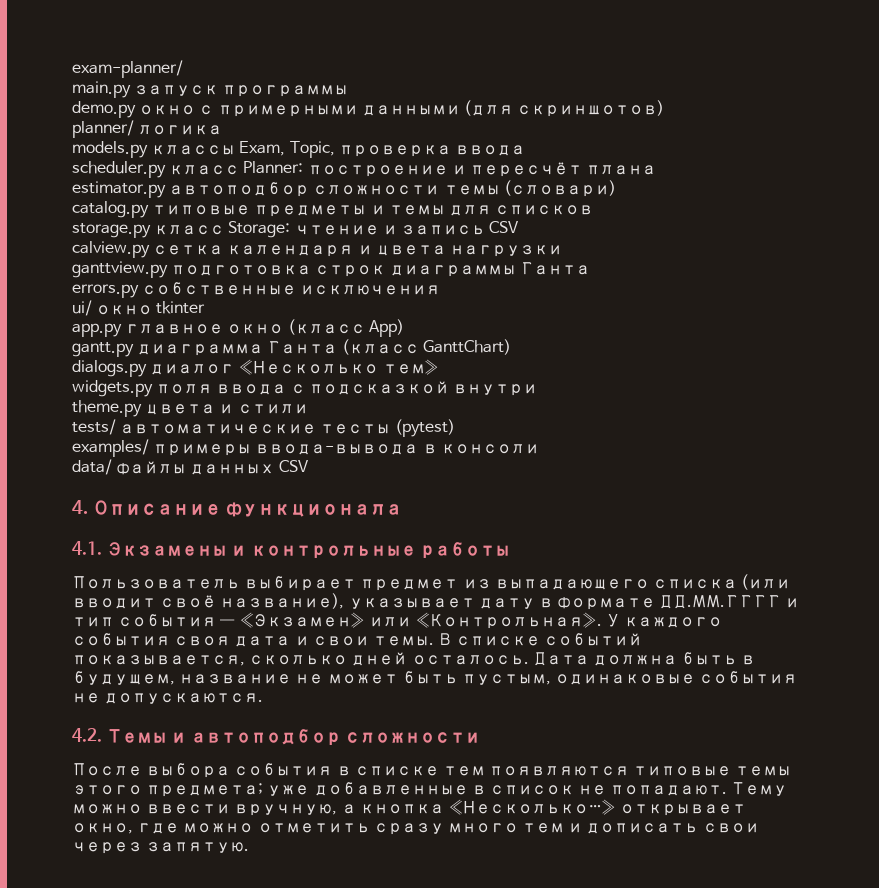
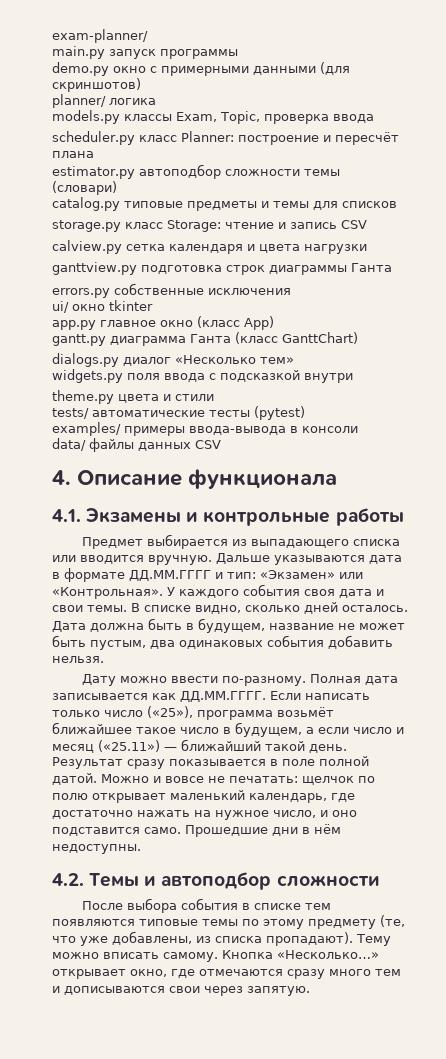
- Пользователь выбирает предмет из выпадающего списка (или вводит своё название), указывает дату в формате ДД.ММ.ГГГГ и тип события — «Экзамен» или «Контрольная».
+ Предмет выбирается из выпадающего списка или вводится вручную. Дальше указываются дата в формате ДД.ММ.ГГГГ и тип: «Экзамен» или «Контрольная».
- В списке событий показывается, сколько дней осталось.
+ В списке видно, сколько дней осталось.
- Дата должна быть в будущем, название не может быть пустым, одинаковые события не допускаются.
+ Дата должна быть в будущем, название не может быть пустым, два одинаковых события добавить нельзя.
+ Дату можно ввести по-разному. Полная дата записывается как ДД.ММ.ГГГГ. Если написать только число («25»), программа возьмёт ближайшее такое число в будущем, а если число и месяц («25.11») — ближайший такой день. Результат сразу показывается в поле полной датой. Можно и вовсе не печатать: щелчок по полю открывает маленький календарь, где достаточно нажать на нужное число, и оно подставится само. Прошедшие дни в нём недоступны.
- После выбора события в списке тем появляются типовые темы этого предмета; уже добавленные в список не попадают. Тему можно ввести вручную, а кнопка «Несколько…» открывает окно, где можно отметить сразу много тем и дописать свои через запятую.
+ После выбора события в списке тем появляются типовые темы по этому предмету (те, что уже добавлены, из списка пропадают). Тему можно вписать самому. Кнопка «Несколько…» открывает окно, где отмечаются сразу много тем и дописываются свои через запятую.

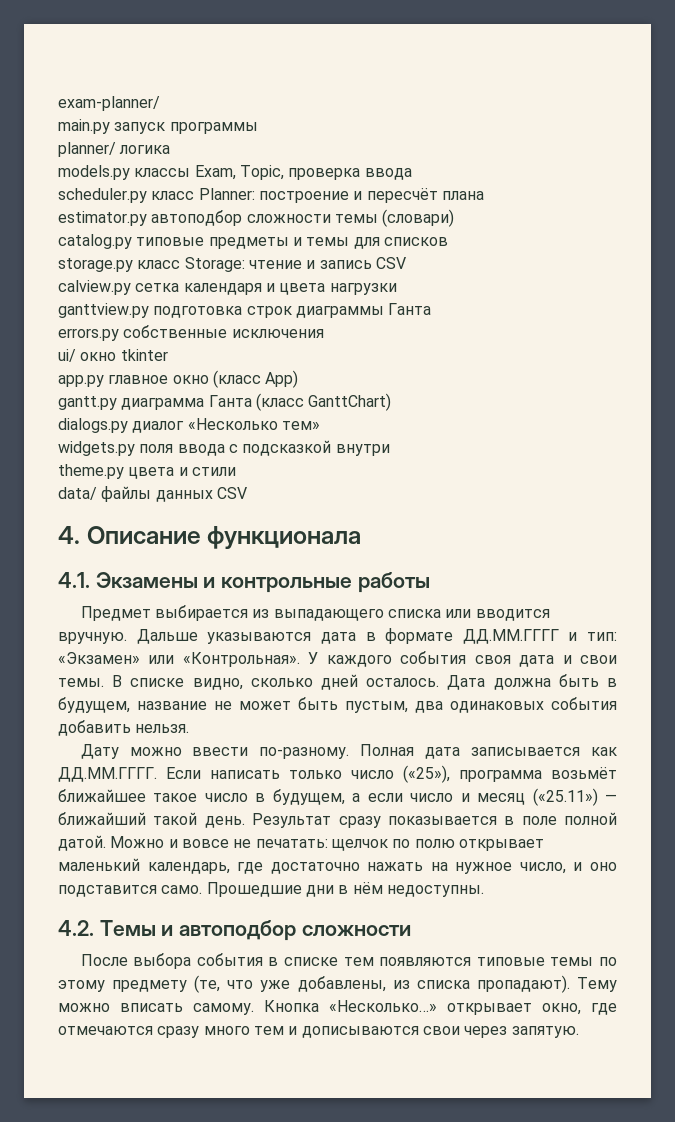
- demo.py окно с примерными данными (для скриншотов)
- tests/ автоматические тесты (pytest)
- examples/ примеры ввода-вывода в консоли

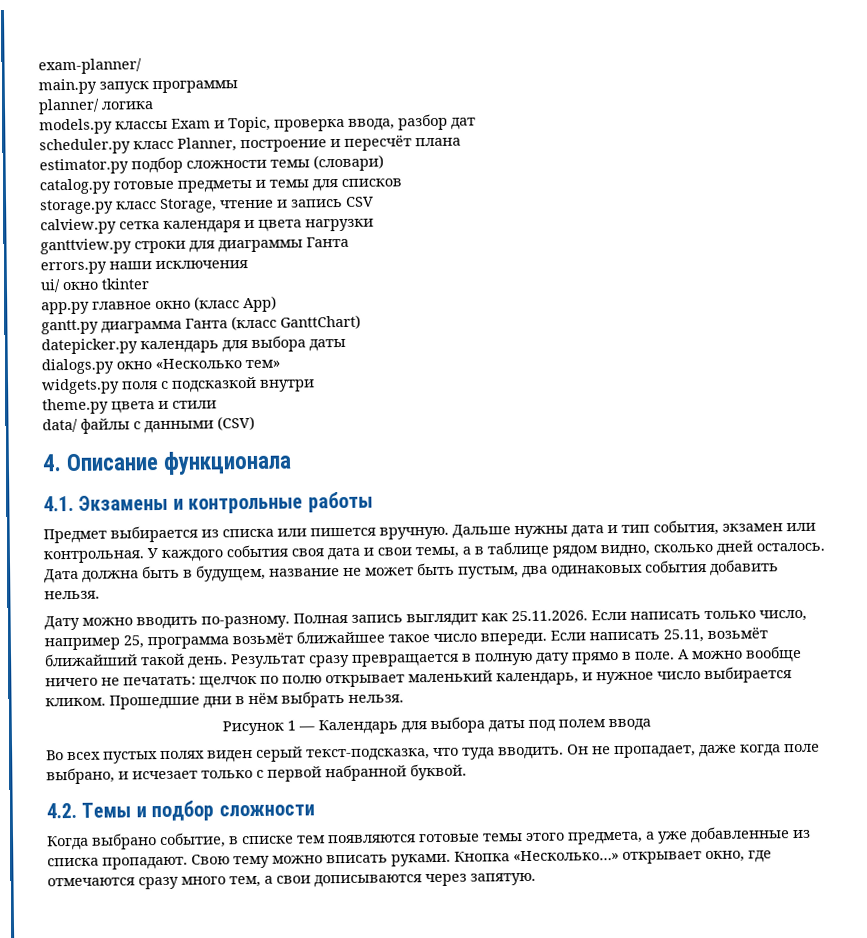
- models.py классы Exam, Topic, проверка ввода
+ models.py классы Exam и Topic, проверка ввода, разбор дат
- scheduler.py класс Planner: построение и пересчёт плана
+ scheduler.py класс Planner, построение и пересчёт плана
- estimator.py автоподбор сложности темы (словари)
+ estimator.py подбор сложности темы (словари)
- catalog.py типовые предметы и темы для списков
+ catalog.py готовые предметы и темы для списков
- storage.py класс Storage: чтение и запись CSV
+ storage.py класс Storage, чтение и запись CSV
- ganttview.py подготовка строк диаграммы Ганта
+ ganttview.py строки для диаграммы Ганта
- errors.py собственные исключения
+ errors.py наши исключения
+ datepicker.py календарь для выбора даты
- dialogs.py диалог «Несколько тем»
+ dialogs.py окно «Несколько тем»
- widgets.py поля ввода с подсказкой внутри
+ widgets.py поля с подсказкой внутри
- data/ файлы данных CSV
+ data/ файлы с данными (CSV)
- Предмет выбирается из выпадающего списка или вводится вручную.
+ Предмет выбирается из списка или пишется вручную.
- Дальше указываются дата в формате ДД.ММ.ГГГГ и тип: «Экзамен» или «Контрольная».
+ Дальше нужны дата и тип события, экзамен или контрольная.
- У каждого события своя дата и свои темы. В списке видно, сколько дней осталось.
+ У каждого события своя дата и свои темы, а в таблице рядом видно, сколько дней осталось.
- Дату можно ввести по-разному.
+ Дату можно вводить по-разному.
- Полная дата записывается как ДД.ММ.ГГГГ. Если написать только число («25»), программа возьмёт ближайшее такое число в будущем, а если число и месяц («25.11») — ближайший такой день.
+ Полная запись выглядит как 25.11.2026. Если написать только число, например 25, программа возьмёт ближайшее такое число впереди. Если написать 25.11, возьмёт ближайший такой день.
- Результат сразу показывается в поле полной датой. Можно и вовсе не печатать: щелчок по полю открывает маленький календарь, где достаточно нажать на нужное число, и оно подставится само. Прошедшие дни в нём недоступны.
+ Результат сразу превращается в полную дату прямо в поле. А можно вообще ничего не печатать: щелчок по полю открывает маленький календарь, и нужное число выбирается кликом. Прошедшие дни в нём выбрать нельзя.
+ Рисунок 1 — Календарь для выбора даты под полем ввода
+ Во всех пустых полях виден серый текст-подсказка, что туда вводить. Он не пропадает, даже когда поле выбрано, и исчезает только с первой набранной буквой.
- 4.2. Темы и автоподбор сложности
+ 4.2. Темы и подбор сложности
- После выбора события в списке тем появляются типовые темы по этому предмету (те, что уже добавлены, из списка пропадают). Тему можно вписать самому.
+ Когда выбрано событие, в списке тем появляются готовые темы этого предмета, а уже добавленные из списка пропадают. Свою тему можно вписать руками.
- Кнопка «Несколько…» открывает окно, где отмечаются сразу много тем и дописываются свои через запятую.
+ Кнопка «Несколько…» открывает окно, где отмечаются сразу много тем, а свои дописываются через запятую.

